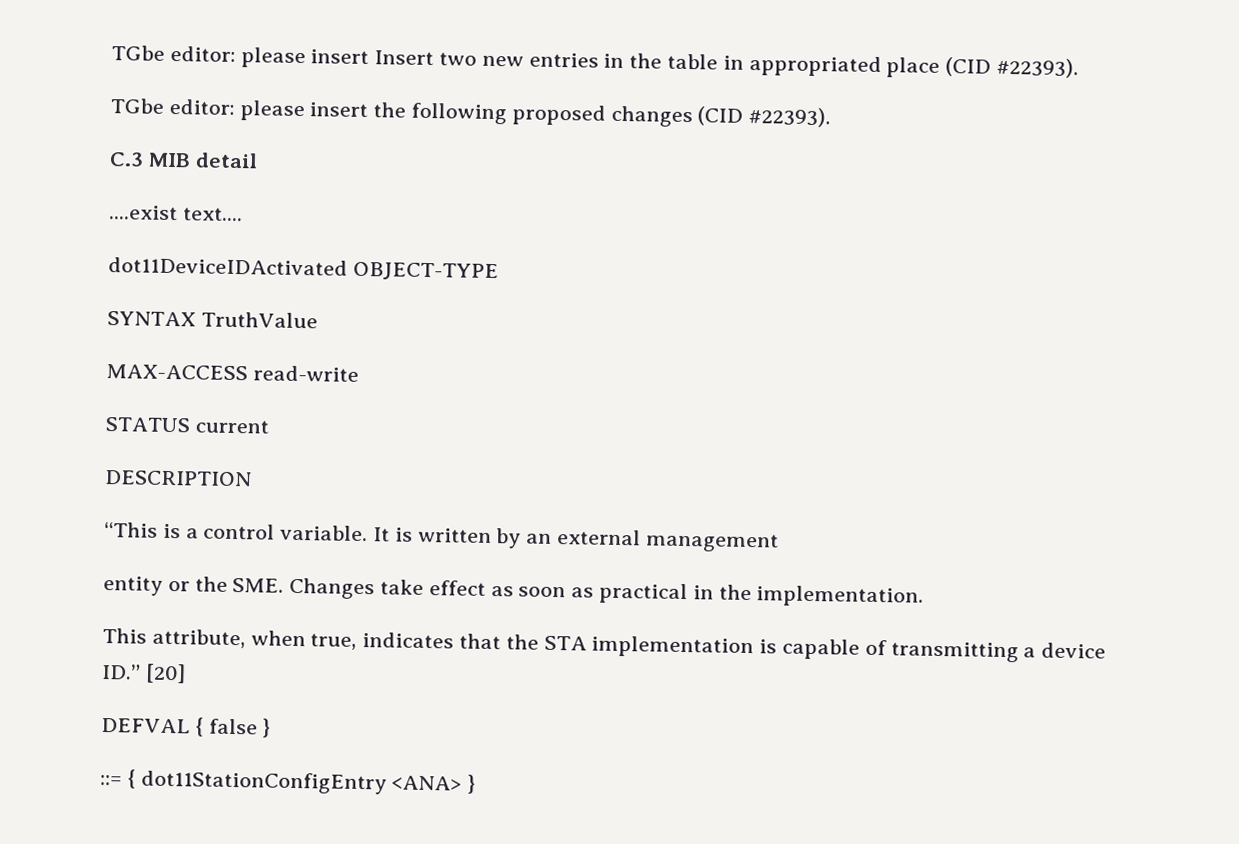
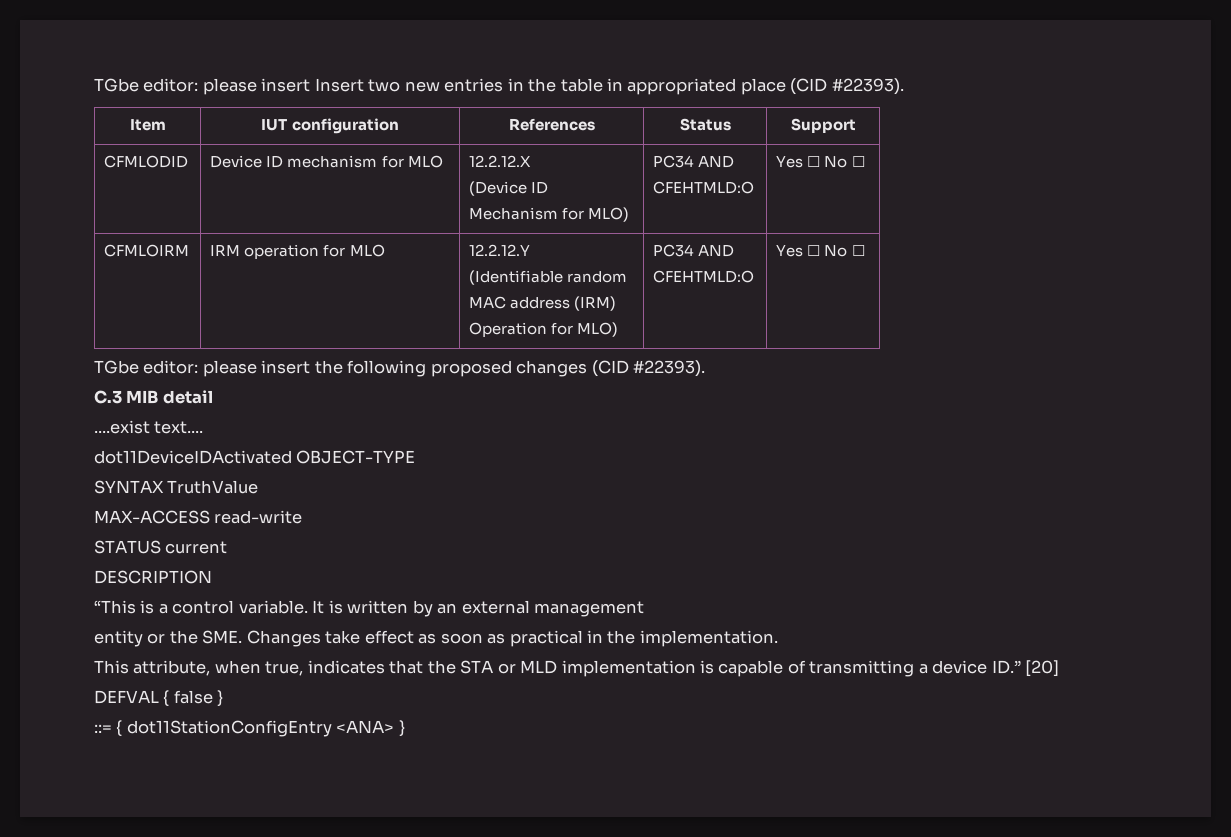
+ Item | IUT configuration | References | Status | Support
+ CFMLODID | Device ID mechanism for MLO | 12.2.12.X
+ (Device ID
+ Mechanism for MLO) | PC34 AND
+ CFEHTMLD:O | Yes ☐ No ☐
+ CFMLOIRM | IRM operation for MLO | 12.2.12.Y
+ (Identifiable random
+ MAC address (IRM)
+ Operation for MLO) | PC34 AND
+ CFEHTMLD:O | Yes ☐ No ☐
- This attribute, when true, indicates that the STA implementation is capable of transmitting a device ID.” [20]
+ This attribute, when true, indicates that the STA or MLD implementation is capable of transmitting a device ID.” [20]

